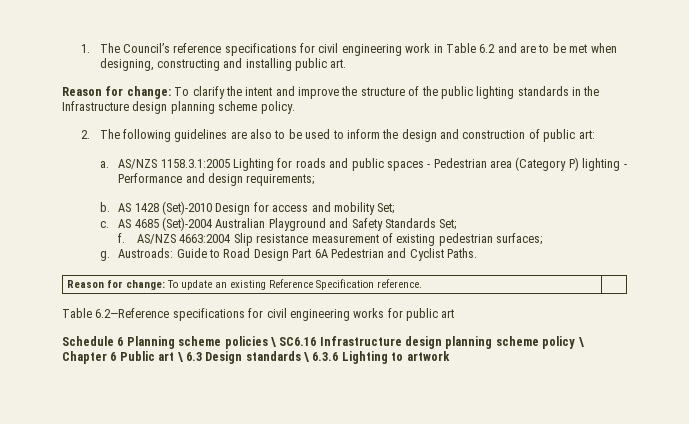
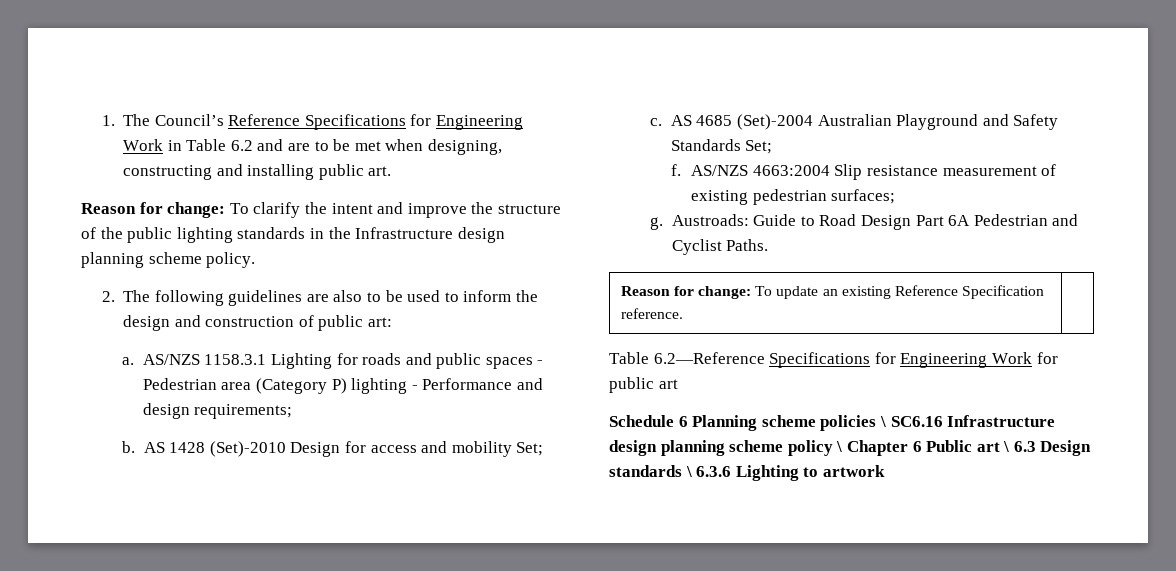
- 1. The Council’s reference specifications for civil engineering work in Table 6.2 and are to be met when designing, constructing and installing public art.
+ 1. The Council’s Reference Specifications for Engineering Work in Table 6.2 and are to be met when designing, constructing and installing public art.
- AS/NZS 1158.3.1:2005 Lighting for roads and public spaces - Pedestrian area (Category P) lighting - Performance and design requirements;
+ AS/NZS 1158.3.1 Lighting for roads and public spaces - Pedestrian area (Category P) lighting - Performance and design requirements;
- Table 6.2—Reference specifications for civil engineering works for public art
+ Table 6.2—Reference Specifications for Engineering Work for public art

